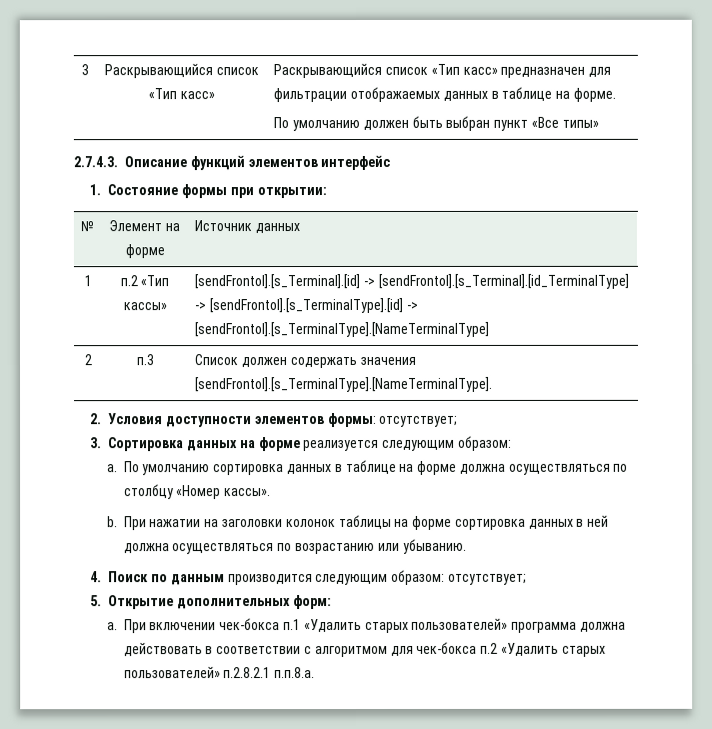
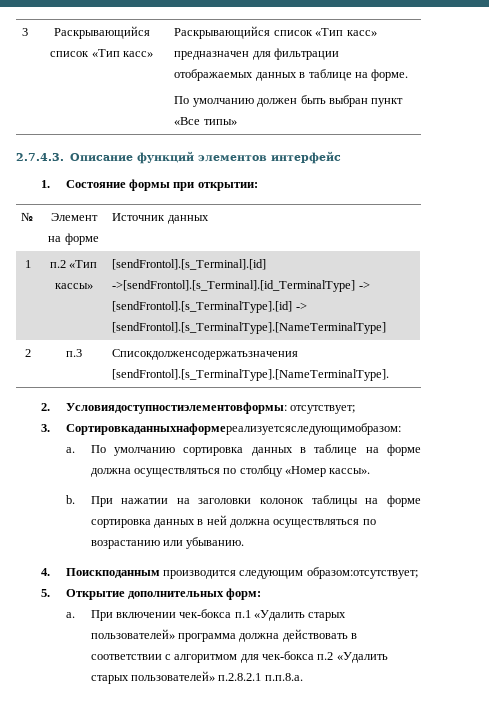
- 1 | п.2 «Тип кассы» | [sendFrontol].[s_Terminal].[id] -> [sendFrontol].[s_Terminal].[id_TerminalType] -> [sendFrontol].[s_TerminalType].[id] -> [sendFrontol].[s_TerminalType].[NameTerminalType]
+ 1 | п.2 «Тип кассы» | [sendFrontol].[s_Terminal].[id] ->[sendFrontol].[s_Terminal].[id_TerminalType] -> [sendFrontol].[s_TerminalType].[id] -> [sendFrontol].[s_TerminalType].[NameTerminalType]
- 2 | п.3 | Список должен содержать значения [sendFrontol].[s_TerminalType].[NameTerminalType].
- 2. Условия доступности элементов формы: отсутствует;
- 3. Сортировка данных на форме реализуется следующим образом:
+ 2 | п.3 | Списокдолженсодержатьзначения [sendFrontol].[s_TerminalType].[NameTerminalType].
+ 2. Условиядоступностиэлементовформы: отсутствует;
+ 3. Сортировкаданныхнаформереализуетсяследующимобразом:
- 4. Поиск по данным производится следующим образом: отсутствует;
+ 4. Поискподанным производится следующим образом:отсутствует;

